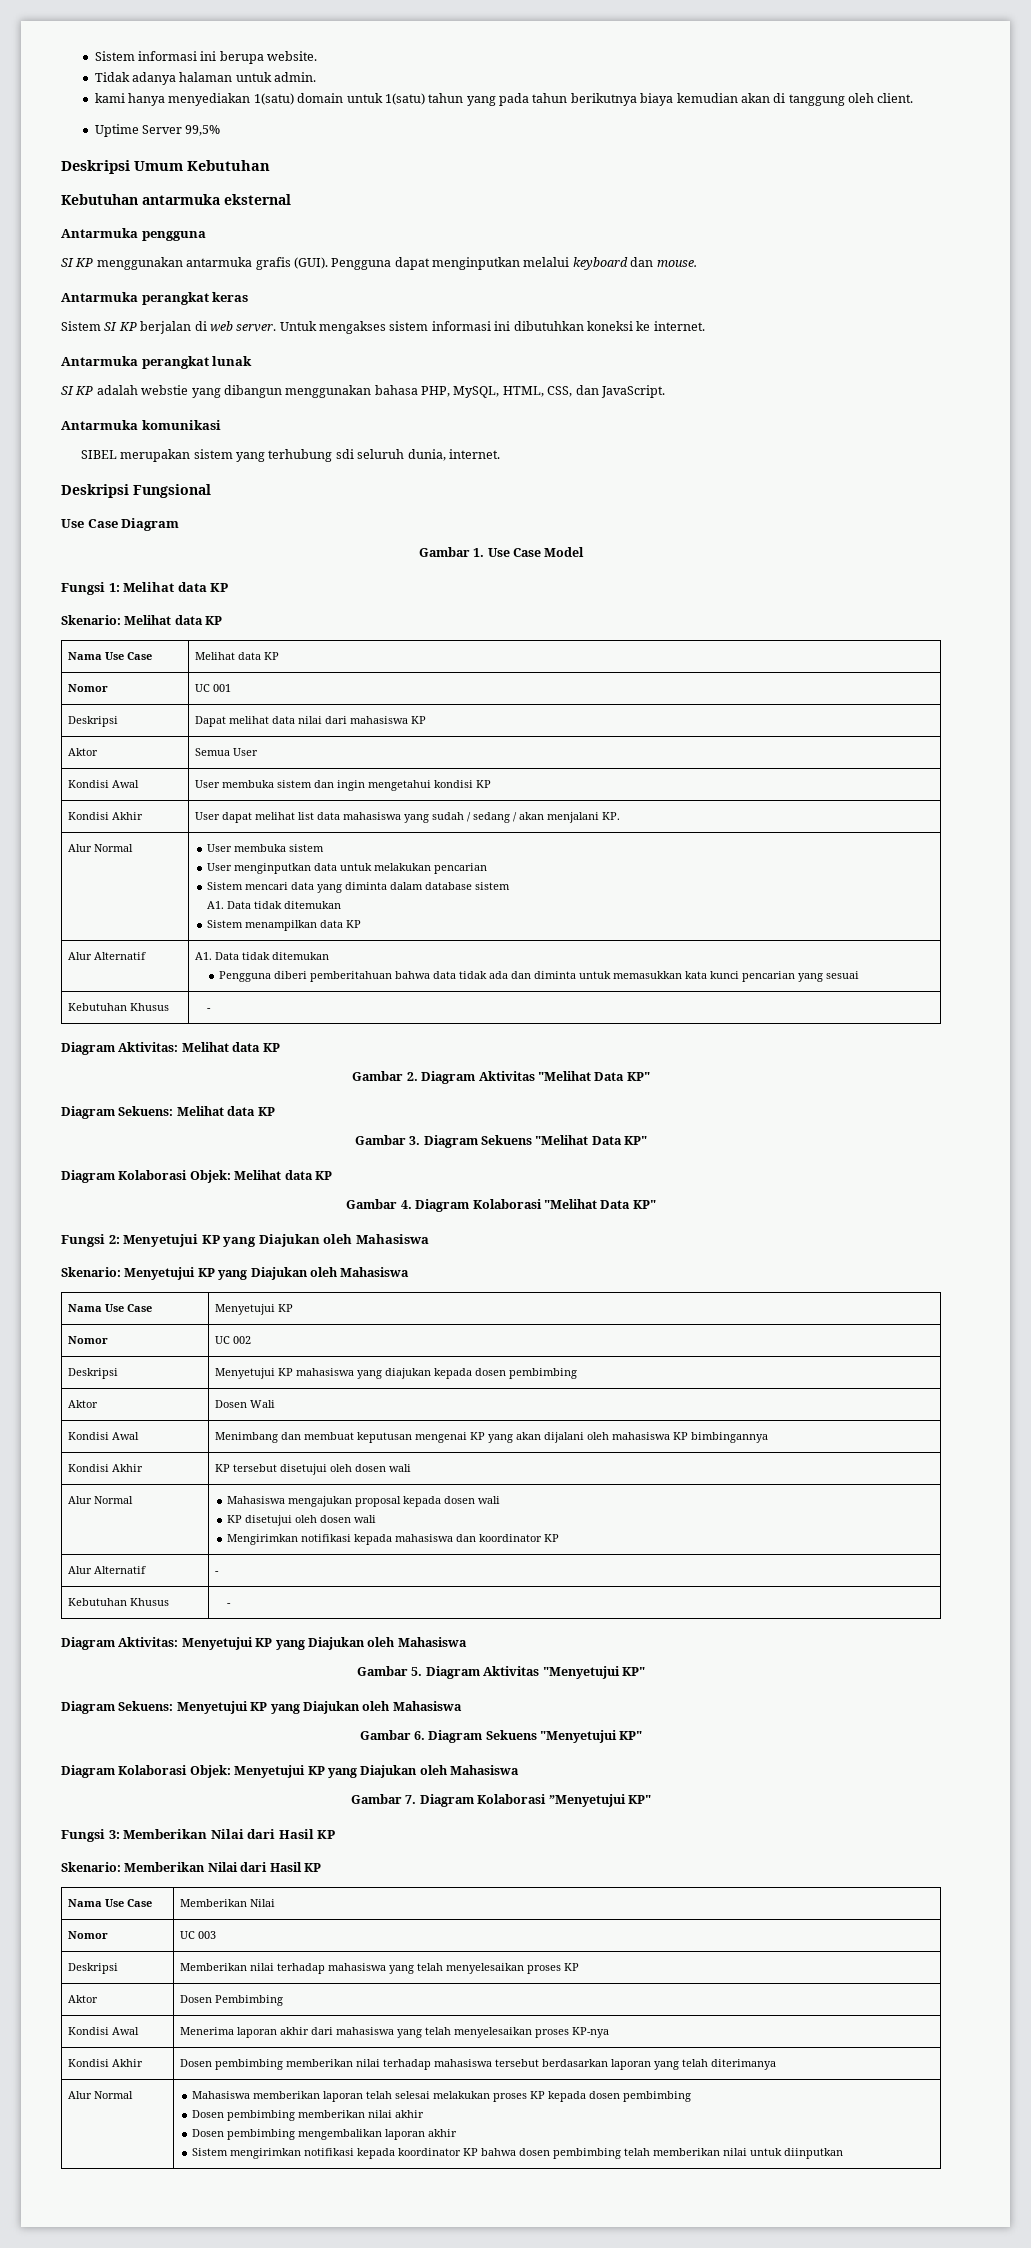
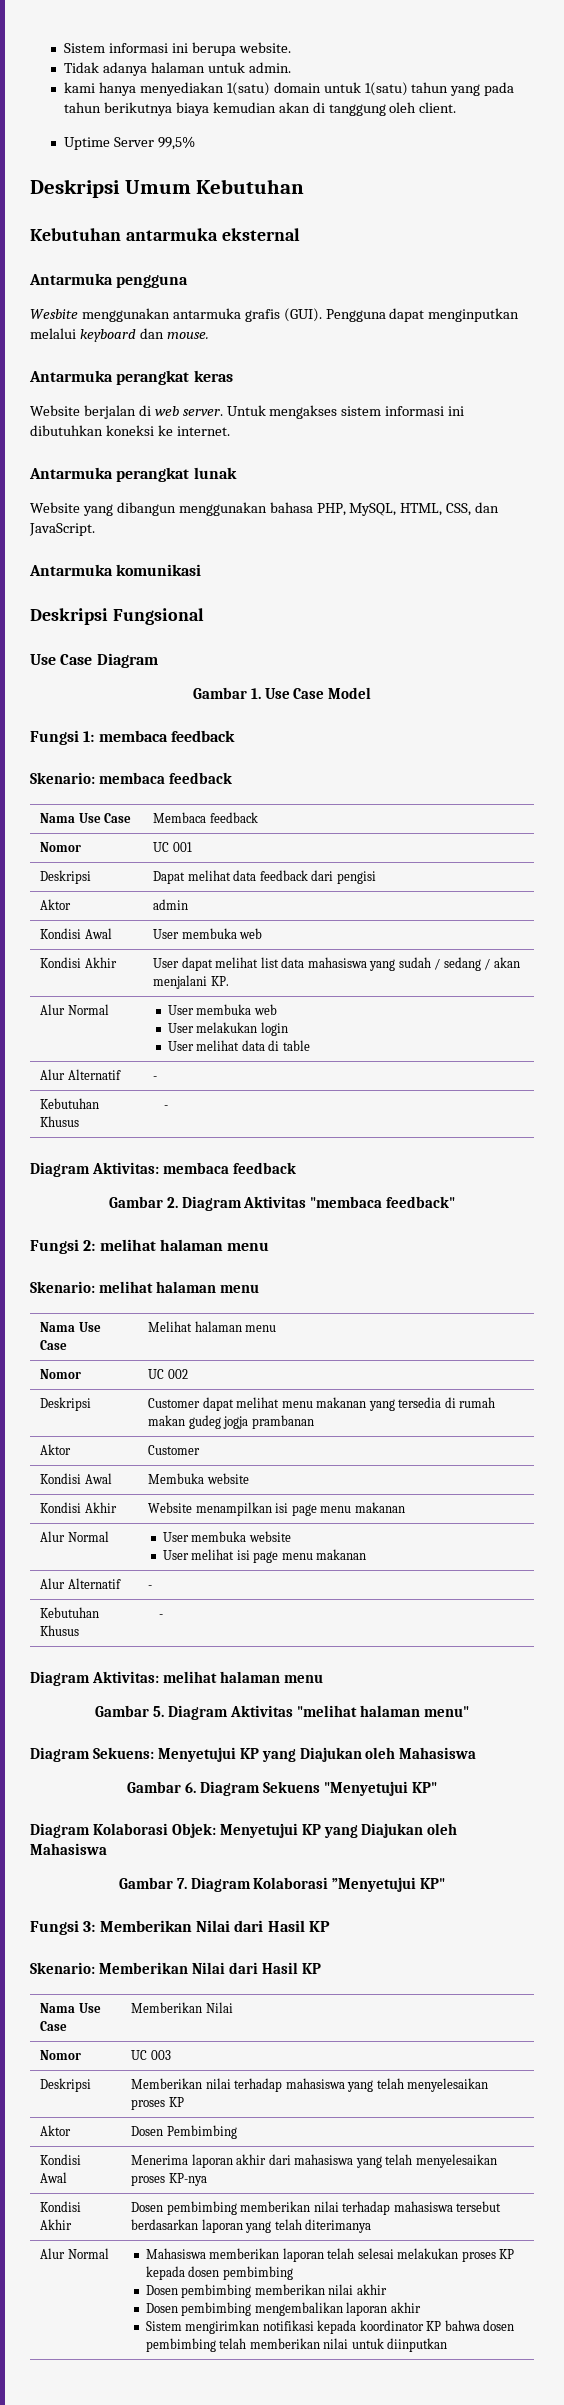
- SI KP menggunakan antarmuka grafis (GUI).
+ Wesbite menggunakan antarmuka grafis (GUI).
- Sistem SI KP berjalan di web server.
+ Website berjalan di web server.
- SI KP adalah webstie yang dibangun menggunakan bahasa PHP, MySQL, HTML, CSS, dan JavaScript.
+ Website yang dibangun menggunakan bahasa PHP, MySQL, HTML, CSS, dan JavaScript.
- SIBEL merupakan sistem yang terhubung sdi seluruh dunia, internet.
- Fungsi 1: Melihat data KP
- Skenario: Melihat data KP
- Nama Use Case | Melihat data KP
+ Fungsi 1: membaca feedback
+ Skenario: membaca feedback
+ Nama Use Case | Membaca feedback
- Deskripsi | Dapat melihat data nilai dari mahasiswa KP
- Aktor | Semua User
+ Deskripsi | Dapat melihat data feedback dari pengisi
+ Aktor | admin
- Kondisi Awal | User membuka sistem dan ingin mengetahui kondisi KP
+ Kondisi Awal | User membuka web
- Alur Normal | User membuka sistem
- User menginputkan data untuk melakukan pencarian
- Sistem mencari data yang diminta dalam database sistem
- A1. Data tidak ditemukan
- Sistem menampilkan data KP
- Alur Alternatif | A1. Data tidak ditemukan
- Pengguna diberi pemberitahuan bahwa data tidak ada dan diminta untuk memasukkan kata kunci pencarian yang sesuai
- Kebutuhan Khusus | -
- Diagram Aktivitas: Melihat data KP
- Gambar 2. Diagram Aktivitas "Melihat Data KP"
- Diagram Sekuens: Melihat data KP
- Gambar 3. Diagram Sekuens "Melihat Data KP"
- Diagram Kolaborasi Objek: Melihat data KP
- Gambar 4. Diagram Kolaborasi "Melihat Data KP"
- Fungsi 2: Menyetujui KP yang Diajukan oleh Mahasiswa
- Skenario: Menyetujui KP yang Diajukan oleh Mahasiswa
- Nama Use Case | Menyetujui KP
- Nomor | UC 002
- Deskripsi | Menyetujui KP mahasiswa yang diajukan kepada dosen pembimbing
- Aktor | Dosen Wali
- Kondisi Awal | Menimbang dan membuat keputusan mengenai KP yang akan dijalani oleh mahasiswa KP bimbingannya
- Kondisi Akhir | KP tersebut disetujui oleh dosen wali
- Alur Normal | Mahasiswa mengajukan proposal kepada dosen wali
- KP disetujui oleh dosen wali
- Mengirimkan notifikasi kepada mahasiswa dan koordinator KP
+ Alur Normal | User membuka web
+ User melakukan login
+ User melihat data di table
  Alur Alternatif | -
  Kebutuhan Khusus | -
- Diagram Aktivitas: Menyetujui KP yang Diajukan oleh Mahasiswa
+ Diagram Aktivitas: membaca feedback
+ Gambar 2. Diagram Aktivitas "membaca feedback"
+ Fungsi 2: melihat halaman menu
+ Skenario: melihat halaman menu
+ Nama Use Case | Melihat halaman menu
+ Nomor | UC 002
+ Deskripsi | Customer dapat melihat menu makanan yang tersedia di rumah makan gudeg jogja prambanan
+ Aktor | Customer
+ Kondisi Awal | Membuka website
+ Kondisi Akhir | Website menampilkan isi page menu makanan
+ Alur Normal | User membuka website
+ User melihat isi page menu makanan
+ Alur Alternatif | -
+ Kebutuhan Khusus | -
+ Diagram Aktivitas: melihat halaman menu
- Gambar 5. Diagram Aktivitas "Menyetujui KP"
+ Gambar 5. Diagram Aktivitas "melihat halaman menu"

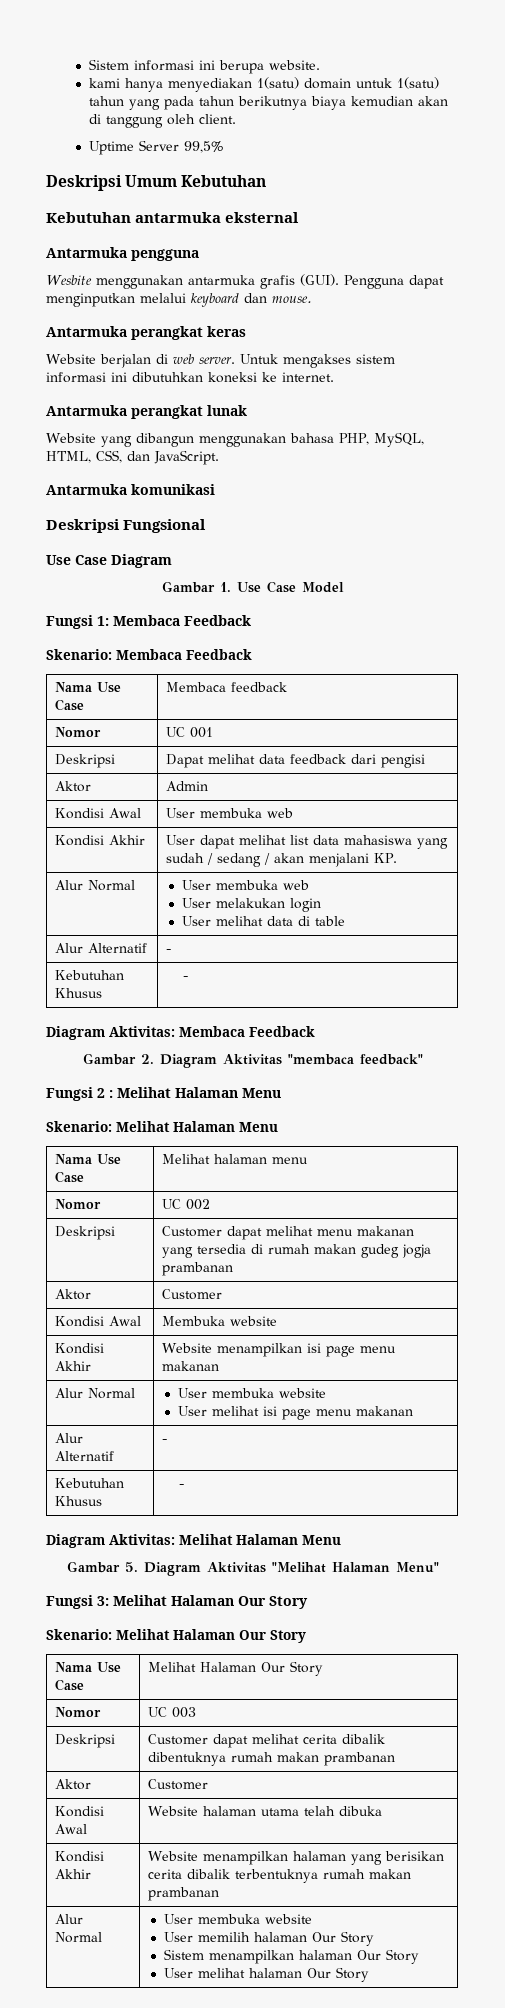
- Tidak adanya halaman untuk admin.
- Fungsi 1: membaca feedback
- Skenario: membaca feedback
+ Fungsi 1: Membaca Feedback
+ Skenario: Membaca Feedback
- Aktor | admin
+ Aktor | Admin
- Diagram Aktivitas: membaca feedback
+ Diagram Aktivitas: Membaca Feedback
- Fungsi 2: melihat halaman menu
- Skenario: melihat halaman menu
+ Fungsi 2 : Melihat Halaman Menu
+ Skenario: Melihat Halaman Menu
- Diagram Aktivitas: melihat halaman menu
+ Diagram Aktivitas: Melihat Halaman Menu
- Gambar 5. Diagram Aktivitas "melihat halaman menu"
- Diagram Sekuens: Menyetujui KP yang Diajukan oleh Mahasiswa
- Gambar 6. Diagram Sekuens "Menyetujui KP"
- Diagram Kolaborasi Objek: Menyetujui KP yang Diajukan oleh Mahasiswa
- Gambar 7. Diagram Kolaborasi ”Menyetujui KP"
- Fungsi 3: Memberikan Nilai dari Hasil KP
- Skenario: Memberikan Nilai dari Hasil KP
- Nama Use Case | Memberikan Nilai
+ Gambar 5. Diagram Aktivitas "Melihat Halaman Menu"
+ Fungsi 3: Melihat Halaman Our Story
+ Skenario: Melihat Halaman Our Story
+ Nama Use Case | Melihat Halaman Our Story
- Deskripsi | Memberikan nilai terhadap mahasiswa yang telah menyelesaikan proses KP
- Aktor | Dosen Pembimbing
- Kondisi Awal | Menerima laporan akhir dari mahasiswa yang telah menyelesaikan proses KP-nya
- Kondisi Akhir | Dosen pembimbing memberikan nilai terhadap mahasiswa tersebut berdasarkan laporan yang telah diterimanya
- Alur Normal | Mahasiswa memberikan laporan telah selesai melakukan proses KP kepada dosen pembimbing
- Dosen pembimbing memberikan nilai akhir
- Dosen pembimbing mengembalikan laporan akhir
- Sistem mengirimkan notifikasi kepada koordinator KP bahwa dosen pembimbing telah memberikan nilai untuk diinputkan
+ Deskripsi | Customer dapat melihat cerita dibalik dibentuknya rumah makan prambanan
+ Aktor | Customer
+ Kondisi Awal | Website halaman utama telah dibuka
+ Kondisi Akhir | Website menampilkan halaman yang berisikan cerita dibalik terbentuknya rumah makan prambanan
+ Alur Normal | User membuka website
+ User memilih halaman Our Story
+ Sistem menampilkan halaman Our Story
+ User melihat halaman Our Story

